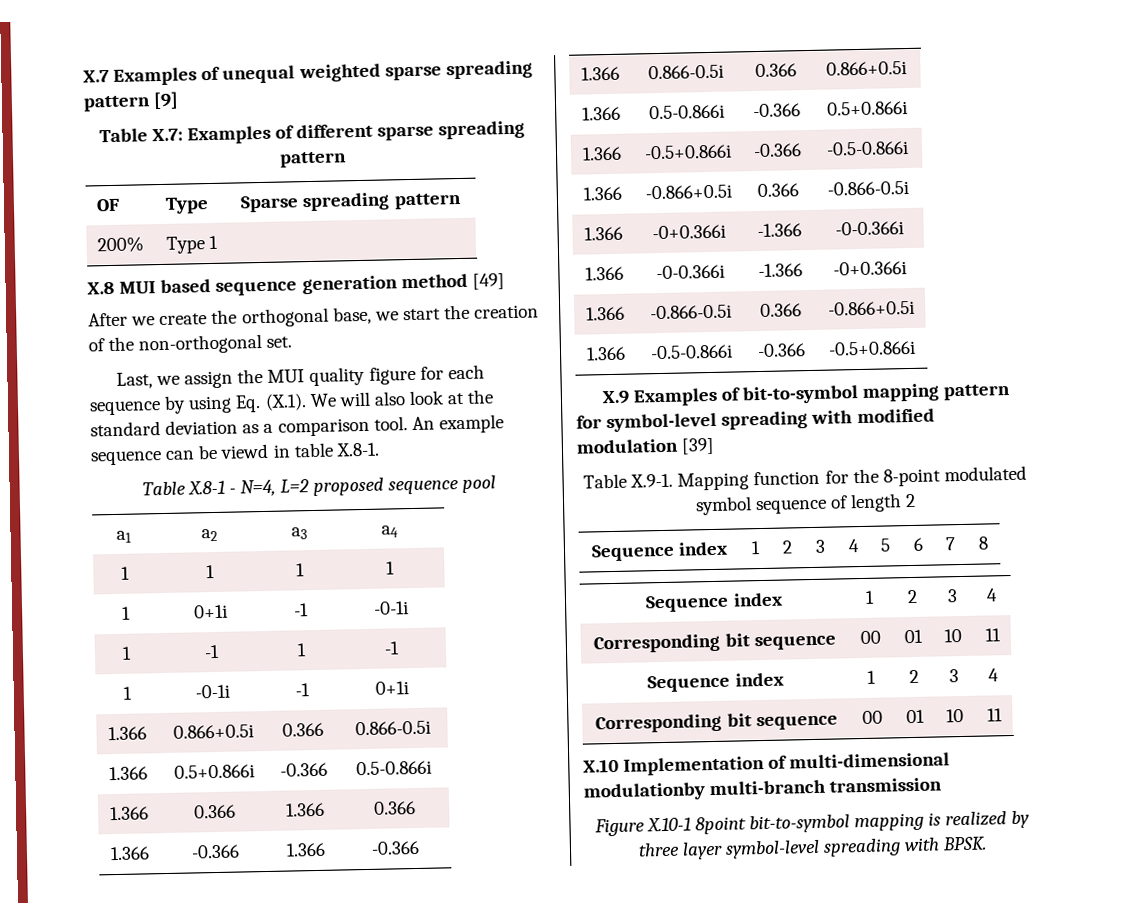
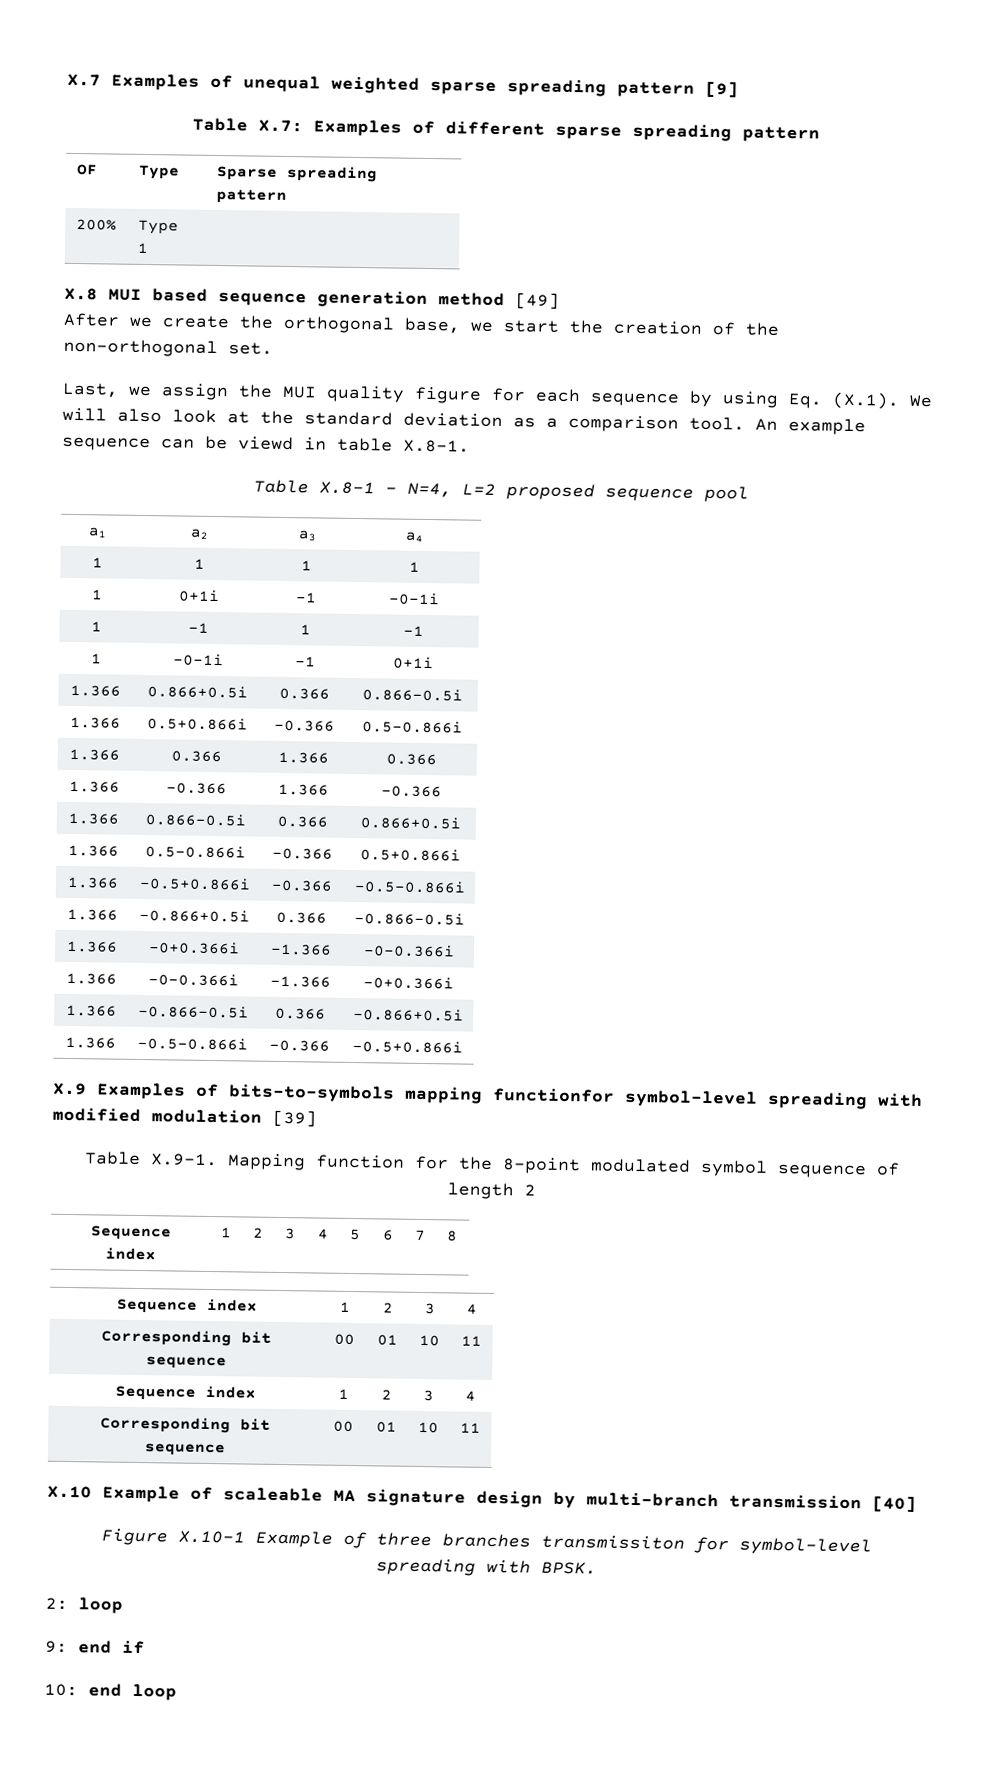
- X.9 Examples of bit-to-symbol mapping pattern for symbol-level spreading with modified modulation [39]
+ X.9 Examples of bits-to-symbols mapping functionfor symbol-level spreading with modified modulation [39]
- X.10 Implementation of multi-dimensional modulationby multi-branch transmission
+ X.10 Example of scaleable MA signature design by multi-branch transmission [40]
- Figure X.10-1 8point bit-to-symbol mapping is realized by three layer symbol-level spreading with BPSK.
+ Figure X.10-1 Example of three branches transmissiton for symbol-level spreading with BPSK.
+ 2: loop
+ 9: end if
+ 10: end loop

